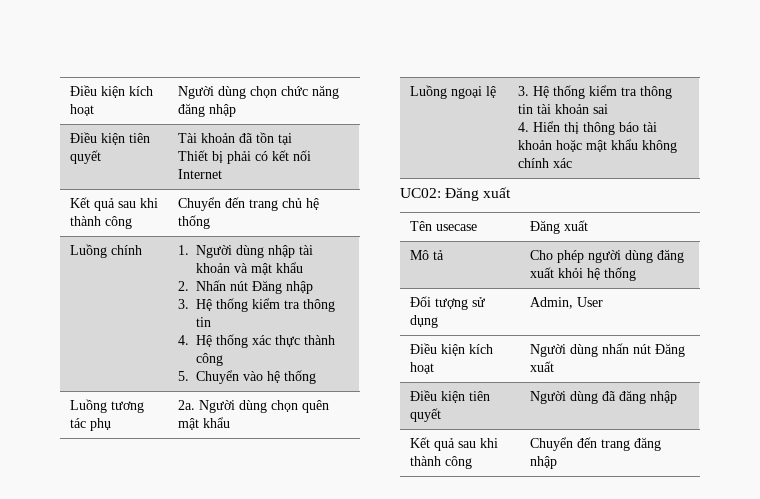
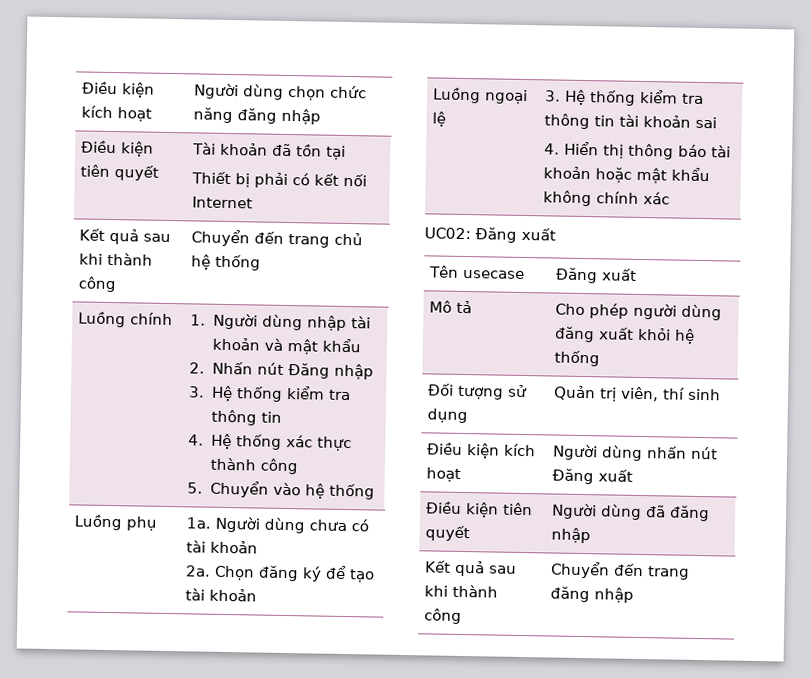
- Luồng tương tác phụ | 2a. Người dùng chọn quên mật khẩu
+ Luồng phụ | 1a. Người dùng chưa có tài khoản
+ 2a. Chọn đăng ký để tạo tài khoản
- Đối tượng sử dụng | Admin, User
+ Đối tượng sử dụng | Quản trị viên, thí sinh

